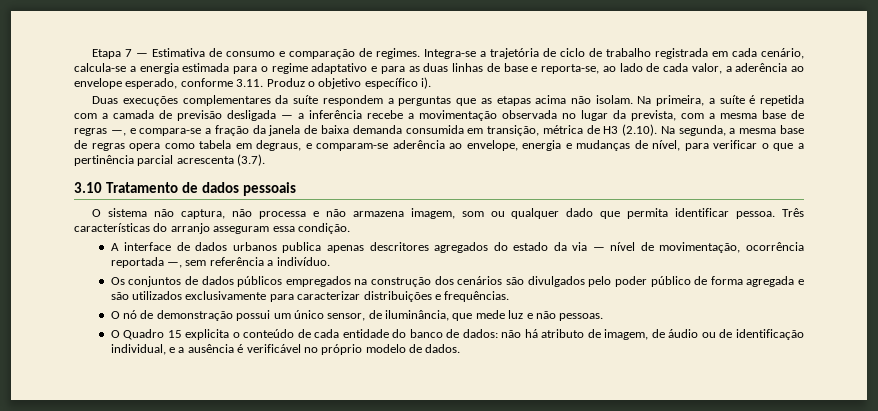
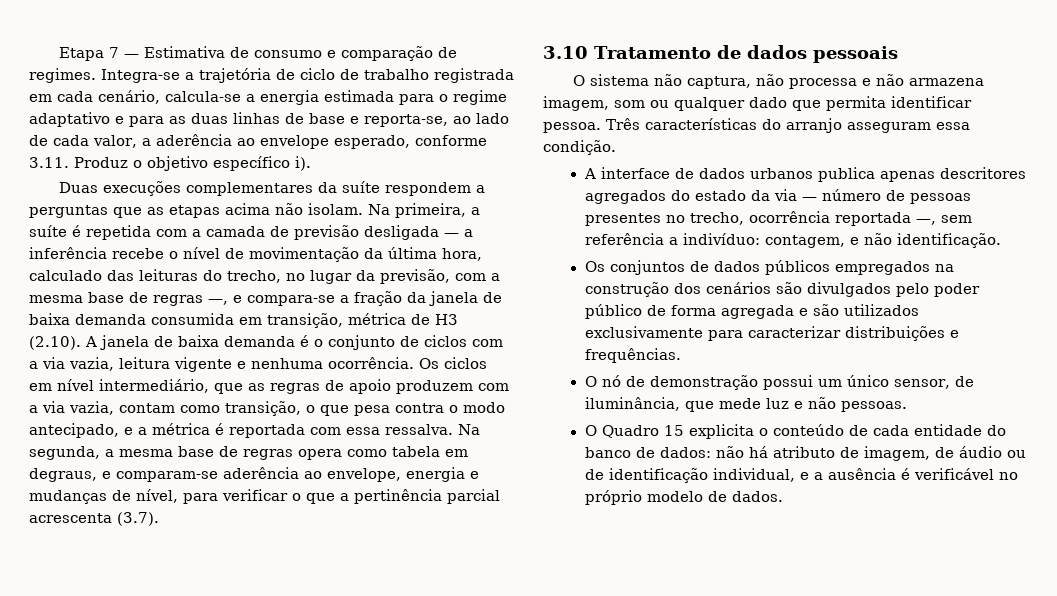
- Na primeira, a suíte é repetida com a camada de previsão desligada — a inferência recebe a movimentação observada no lugar da prevista, com a mesma base de regras —, e compara-se a fração da janela de baixa demanda consumida em transição, métrica de H3 (2.10). Na segunda, a mesma base de regras opera como tabela em degraus, e comparam-se aderência ao envelope, energia e mudanças de nível, para verificar o que a pertinência parcial acrescenta (3.7).
+ Na primeira, a suíte é repetida com a camada de previsão desligada — a inferência recebe o nível de movimentação da última hora, calculado das leituras do trecho, no lugar da previsão, com a mesma base de regras —, e compara-se a fração da janela de baixa demanda consumida em transição, métrica de H3 (2.10). A janela de baixa demanda é o conjunto de ciclos com a via vazia, leitura vigente e nenhuma ocorrência. Os ciclos em nível intermediário, que as regras de apoio produzem com a via vazia, contam como transição, o que pesa contra o modo antecipado, e a métrica é reportada com essa ressalva. Na segunda, a mesma base de regras opera como tabela em degraus, e comparam-se aderência ao envelope, energia e mudanças de nível, para verificar o que a pertinência parcial acrescenta (3.7).
- A interface de dados urbanos publica apenas descritores agregados do estado da via — nível de movimentação, ocorrência reportada —, sem referência a indivíduo.
+ A interface de dados urbanos publica apenas descritores agregados do estado da via — número de pessoas presentes no trecho, ocorrência reportada —, sem referência a indivíduo: contagem, e não identificação.

